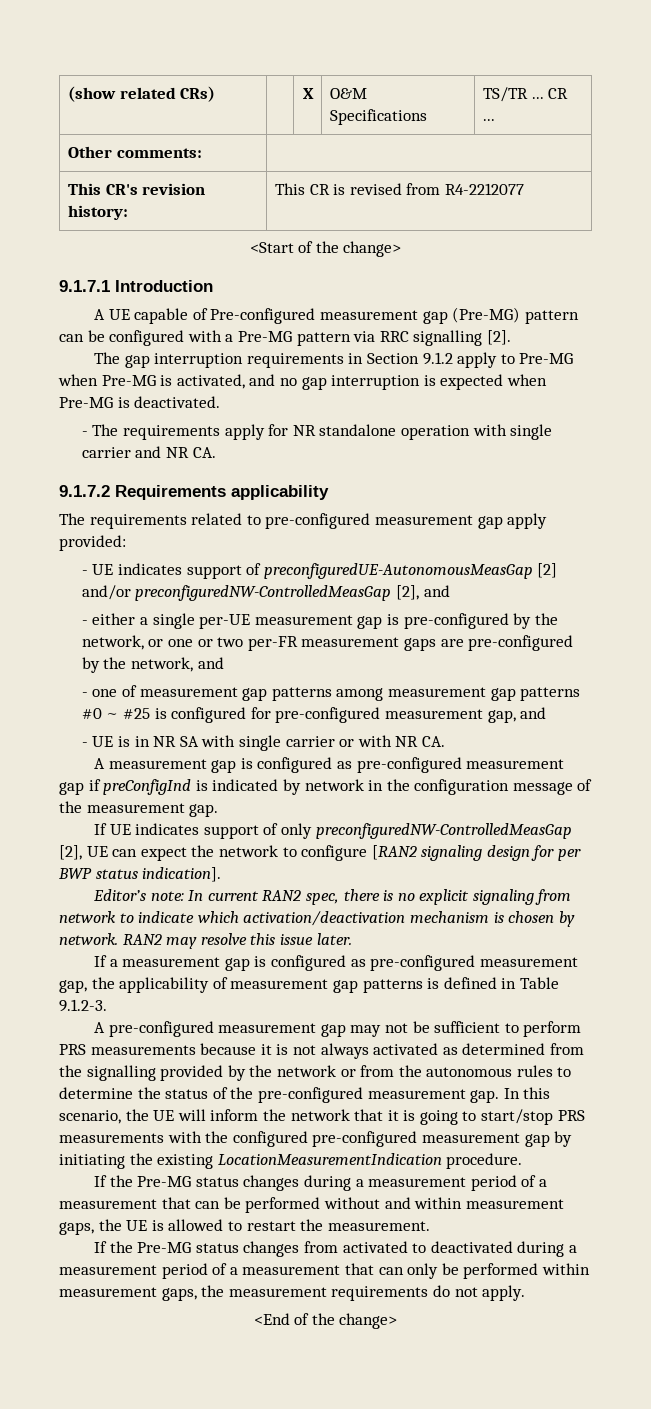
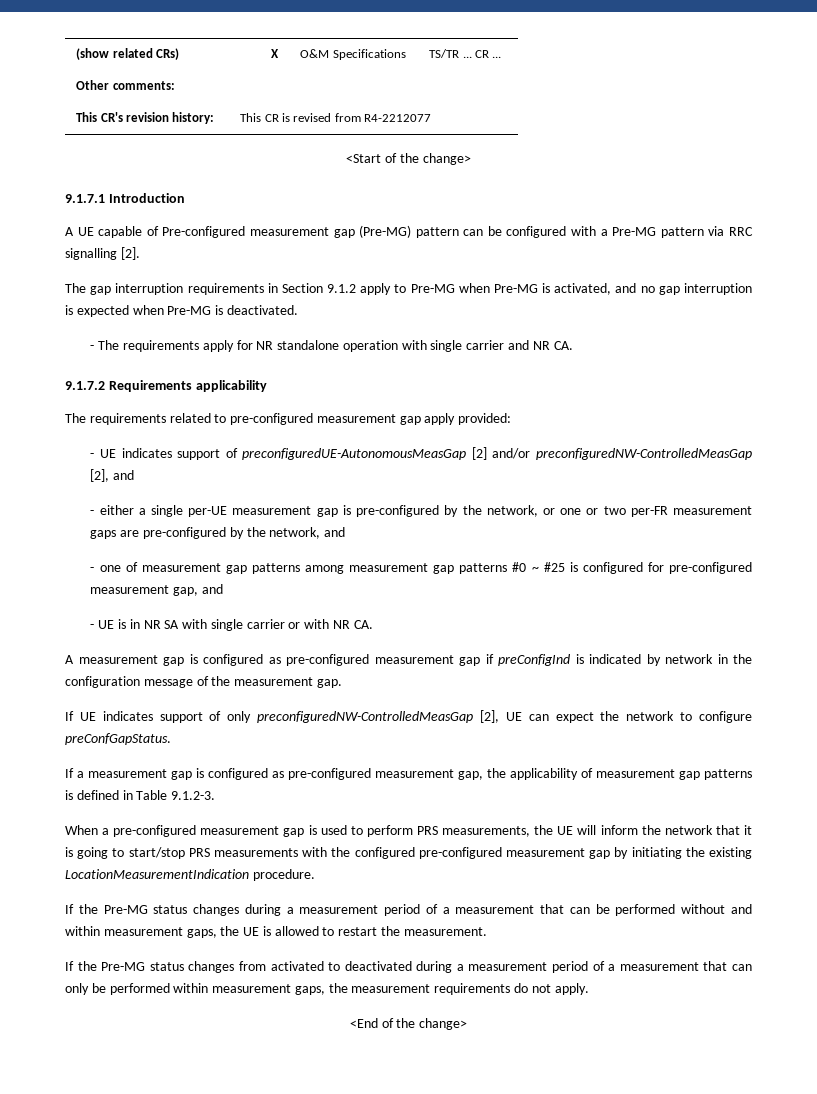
- If UE indicates support of only preconfiguredNW-ControlledMeasGap [2], UE can expect the network to configure [RAN2 signaling design for per BWP status indication].
- Editor’s note: In current RAN2 spec, there is no explicit signaling from network to indicate which activation/deactivation mechanism is chosen by network. RAN2 may resolve this issue later.
+ If UE indicates support of only preconfiguredNW-ControlledMeasGap [2], UE can expect the network to configure preConfGapStatus.
- A pre-configured measurement gap may not be sufficient to perform PRS measurements because it is not always activated as determined from the signalling provided by the network or from the autonomous rules to determine the status of the pre-configured measurement gap. In this scenario, the UE will inform the network that it is going to start/stop PRS measurements with the configured pre-configured measurement gap by initiating the existing LocationMeasurementIndication procedure.
+ When a pre-configured measurement gap is used to perform PRS measurements, the UE will inform the network that it is going to start/stop PRS measurements with the configured pre-configured measurement gap by initiating the existing LocationMeasurementIndication procedure.

